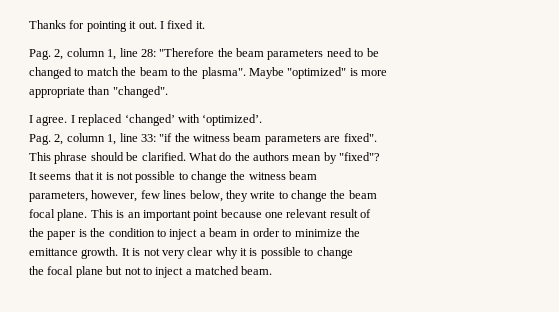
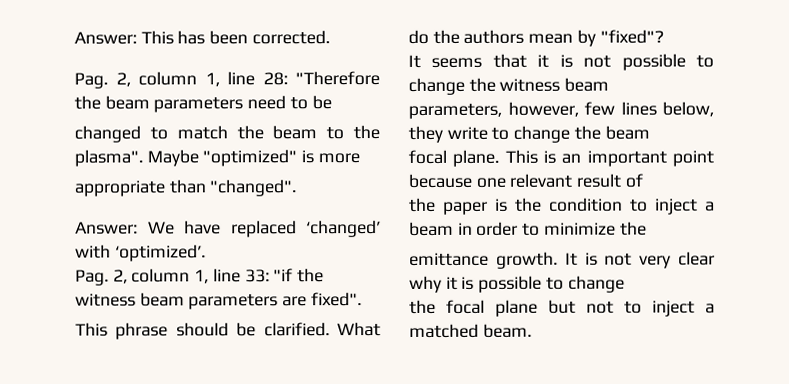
- Thanks for pointing it out. I fixed it.
+ Answer: This has been corrected.
- I agree. I replaced ‘changed’ with ‘optimized’.
+ Answer: We have replaced ‘changed’ with ‘optimized’.

